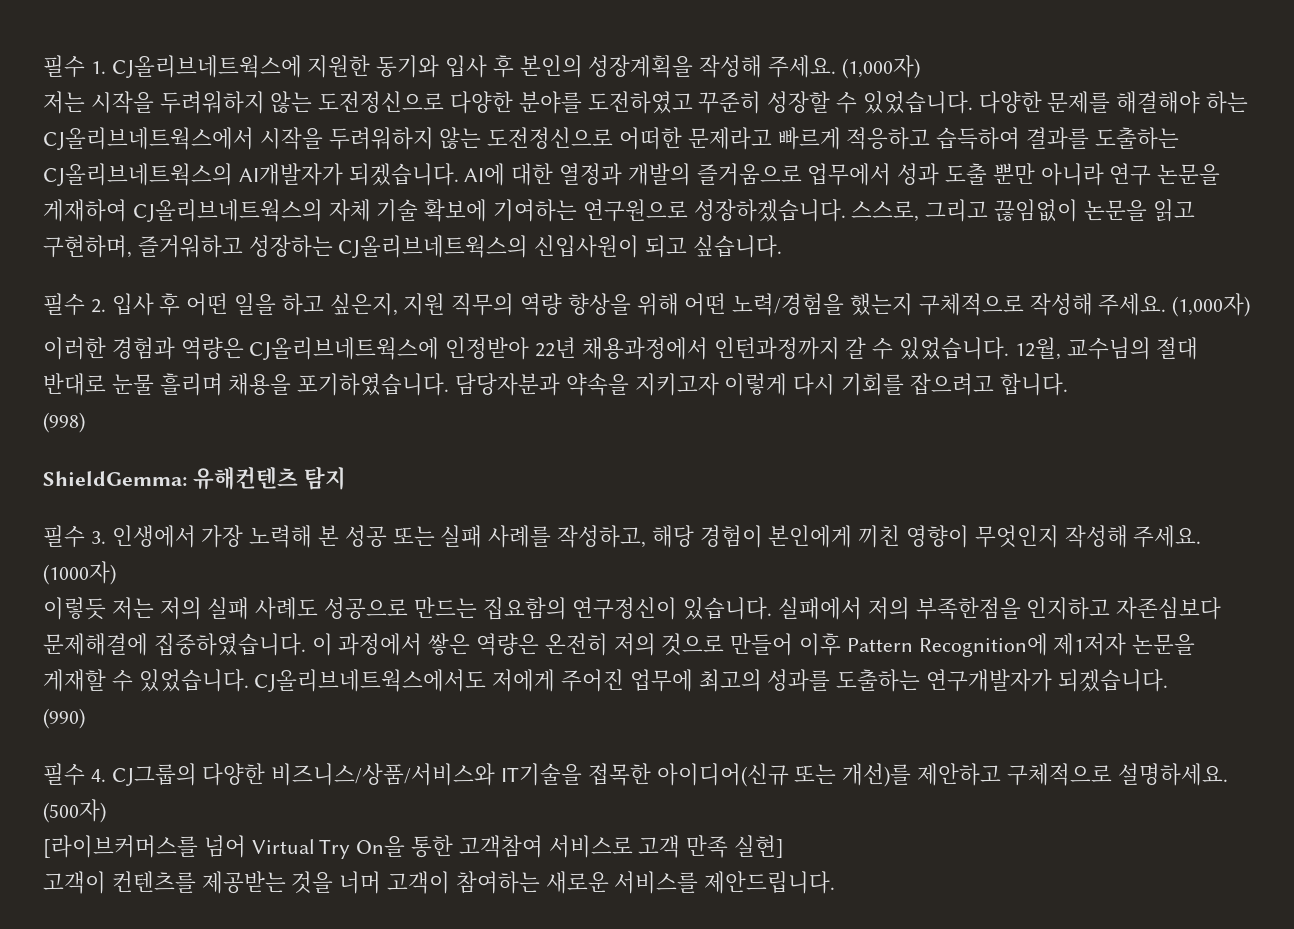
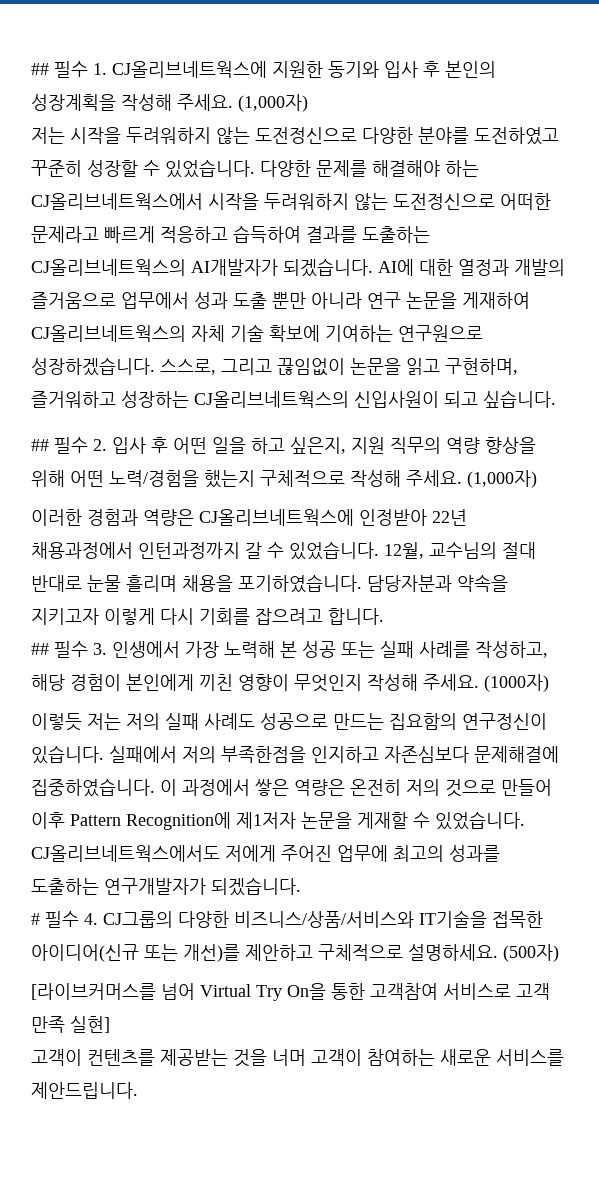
- 필수 1. CJ올리브네트웍스에 지원한 동기와 입사 후 본인의 성장계획을 작성해 주세요.
+ ## 필수 1. CJ올리브네트웍스에 지원한 동기와 입사 후 본인의 성장계획을 작성해 주세요.
- 필수 2. 입사 후 어떤 일을 하고 싶은지, 지원 직무의 역량 향상을 위해 어떤 노력/경험을 했는지 구체적으로 작성해 주세요.
+ ## 필수 2. 입사 후 어떤 일을 하고 싶은지, 지원 직무의 역량 향상을 위해 어떤 노력/경험을 했는지 구체적으로 작성해 주세요.
- (998)
- ShieldGemma: 유해컨텐츠 탐지
- 필수 3. 인생에서 가장 노력해 본 성공 또는 실패 사례를 작성하고, 해당 경험이 본인에게 끼친 영향이 무엇인지 작성해 주세요.
+ ## 필수 3. 인생에서 가장 노력해 본 성공 또는 실패 사례를 작성하고, 해당 경험이 본인에게 끼친 영향이 무엇인지 작성해 주세요.
- (990)
- 필수 4. CJ그룹의 다양한 비즈니스/상품/서비스와 IT기술을 접목한 아이디어(신규 또는 개선)를 제안하고 구체적으로 설명하세요.
+ # 필수 4. CJ그룹의 다양한 비즈니스/상품/서비스와 IT기술을 접목한 아이디어(신규 또는 개선)를 제안하고 구체적으로 설명하세요.

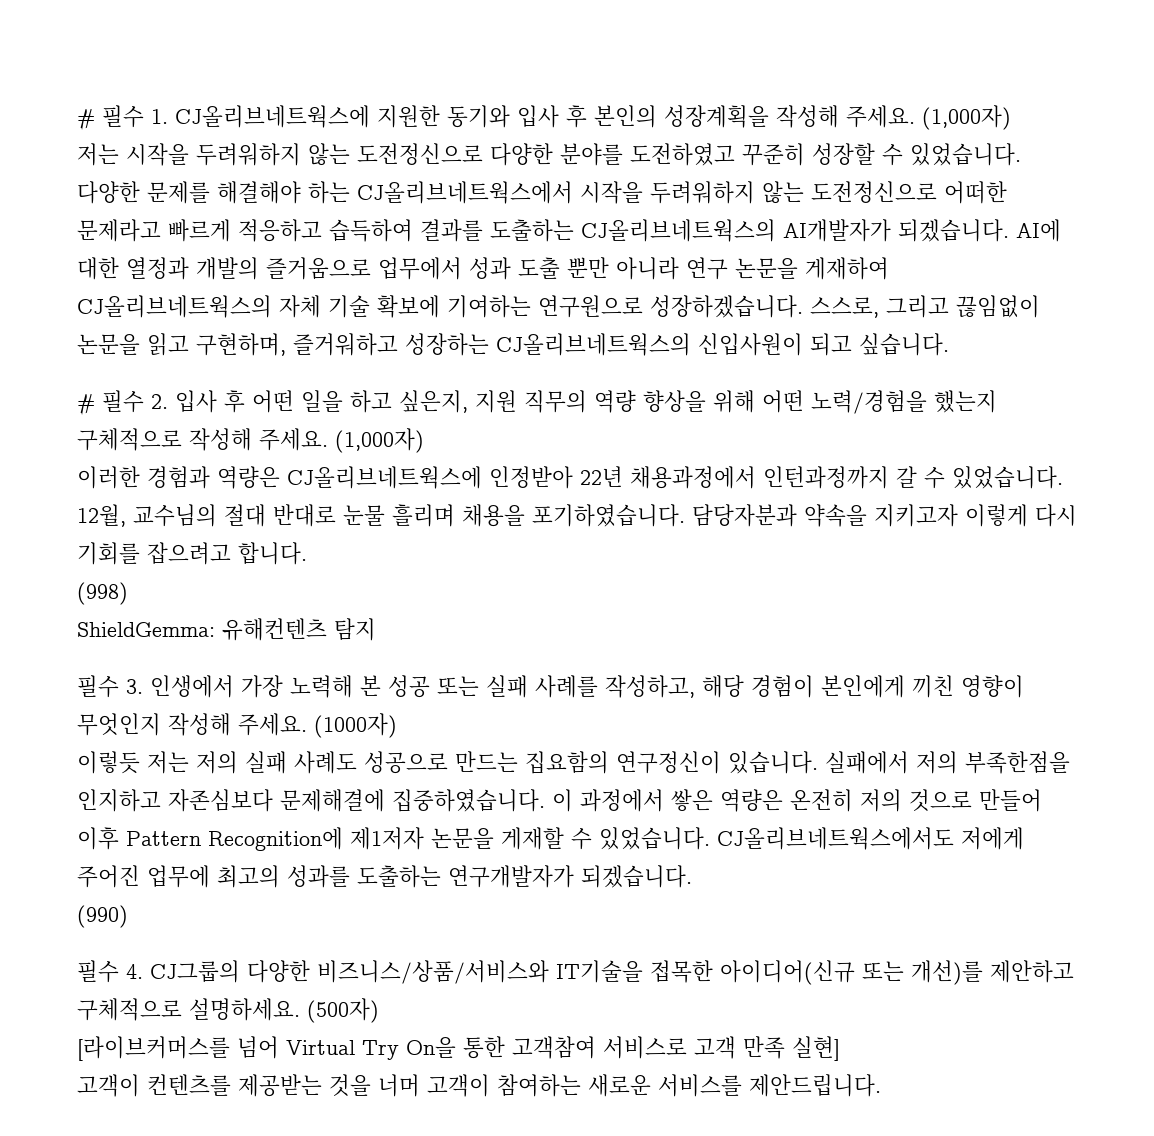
- ## 필수 1. CJ올리브네트웍스에 지원한 동기와 입사 후 본인의 성장계획을 작성해 주세요.
+ # 필수 1. CJ올리브네트웍스에 지원한 동기와 입사 후 본인의 성장계획을 작성해 주세요.
- ## 필수 2. 입사 후 어떤 일을 하고 싶은지, 지원 직무의 역량 향상을 위해 어떤 노력/경험을 했는지 구체적으로 작성해 주세요.
+ # 필수 2. 입사 후 어떤 일을 하고 싶은지, 지원 직무의 역량 향상을 위해 어떤 노력/경험을 했는지 구체적으로 작성해 주세요.
- ## 필수 3. 인생에서 가장 노력해 본 성공 또는 실패 사례를 작성하고, 해당 경험이 본인에게 끼친 영향이 무엇인지 작성해 주세요.
+ (998)
+ ShieldGemma: 유해컨텐츠 탐지
+ 필수 3. 인생에서 가장 노력해 본 성공 또는 실패 사례를 작성하고, 해당 경험이 본인에게 끼친 영향이 무엇인지 작성해 주세요.
- # 필수 4. CJ그룹의 다양한 비즈니스/상품/서비스와 IT기술을 접목한 아이디어(신규 또는 개선)를 제안하고 구체적으로 설명하세요.
+ (990)
+ 필수 4. CJ그룹의 다양한 비즈니스/상품/서비스와 IT기술을 접목한 아이디어(신규 또는 개선)를 제안하고 구체적으로 설명하세요.

